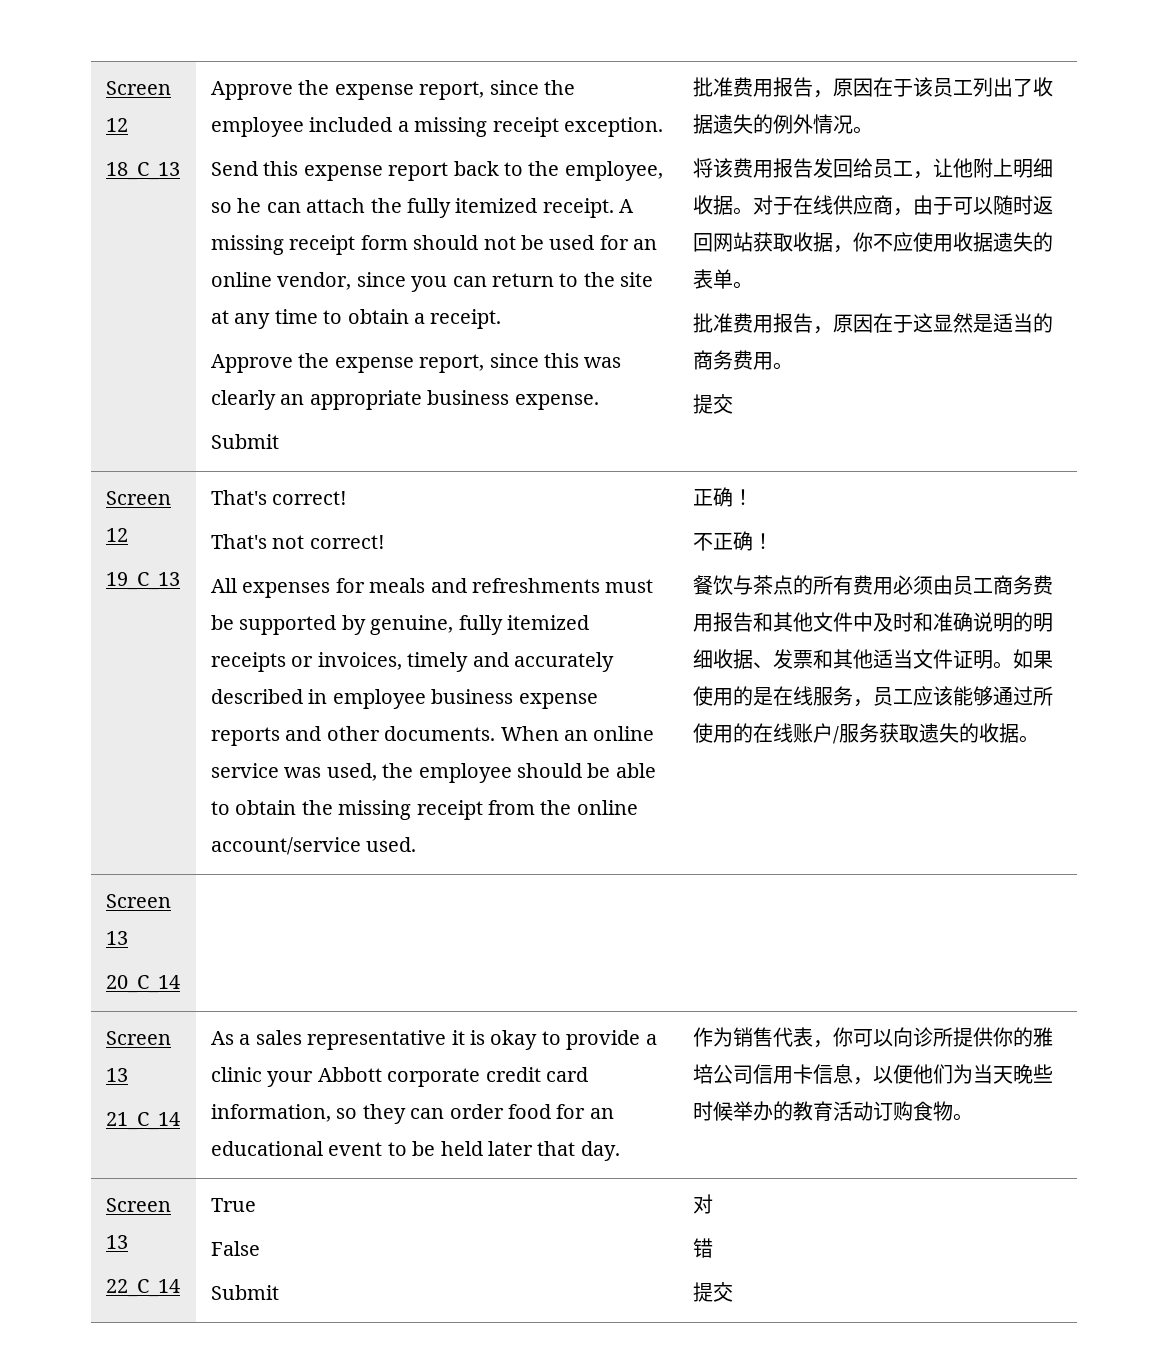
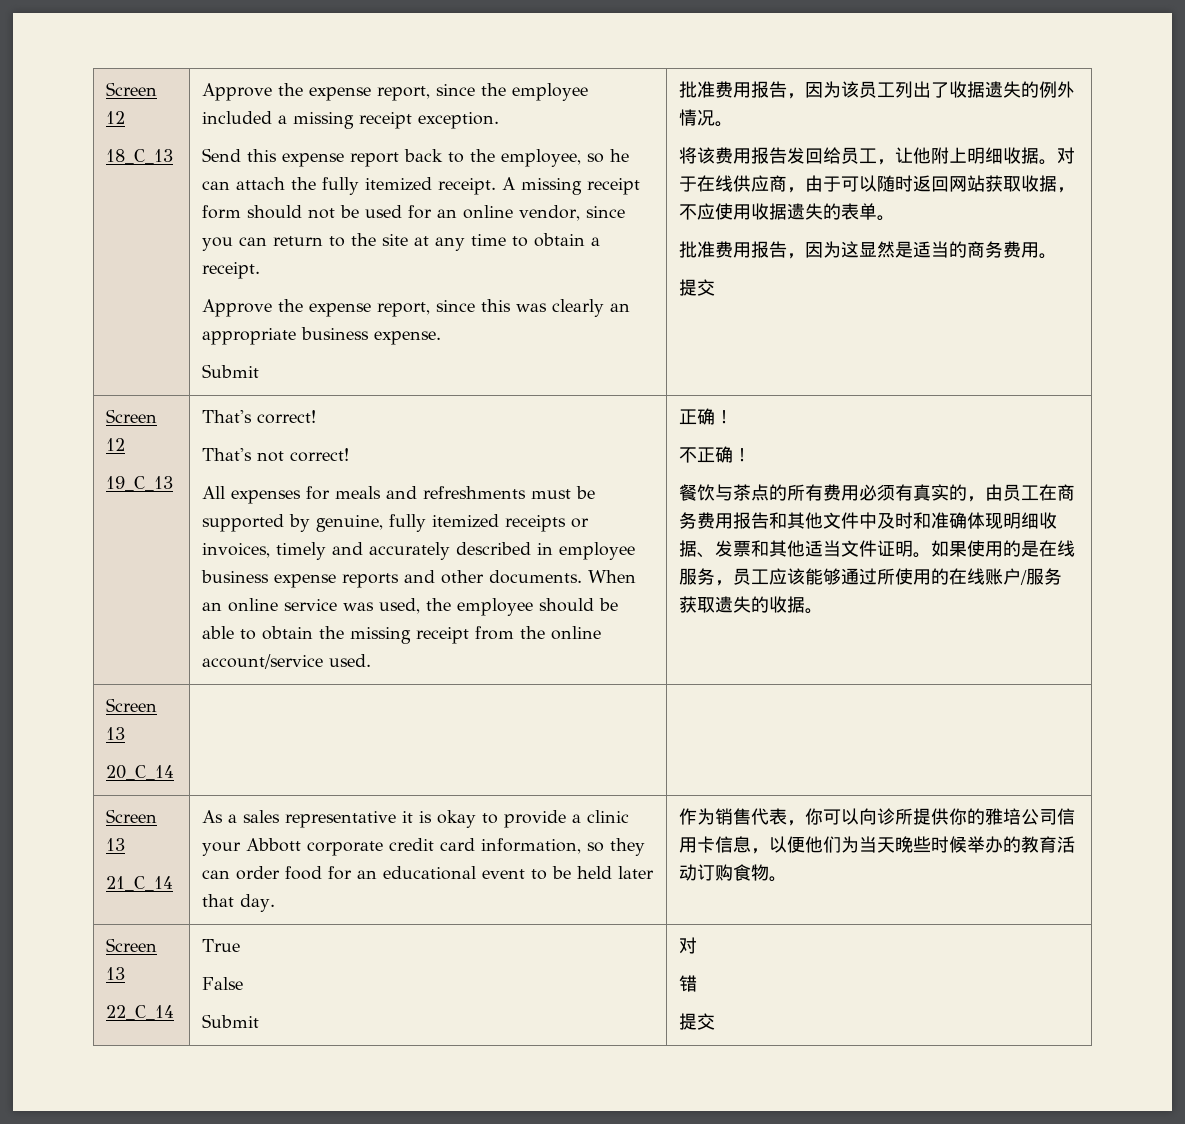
- 批准费用报告，原因在于该员工列出了收据遗失的例外情况。
+ 批准费用报告，因为该员工列出了收据遗失的例外情况。
- 对于在线供应商，由于可以随时返回网站获取收据，你不应使用收据遗失的表单。
+ 对于在线供应商，由于可以随时返回网站获取收据，不应使用收据遗失的表单。
- 批准费用报告，原因在于这显然是适当的商务费用。
+ 批准费用报告，因为这显然是适当的商务费用。
- 餐饮与茶点的所有费用必须由员工商务费用报告和其他文件中及时和准确说明的明细收据、发票和其他适当文件证明。
+ 餐饮与茶点的所有费用必须有真实的，由员工在商务费用报告和其他文件中及时和准确体现明细收据、发票和其他适当文件证明。

